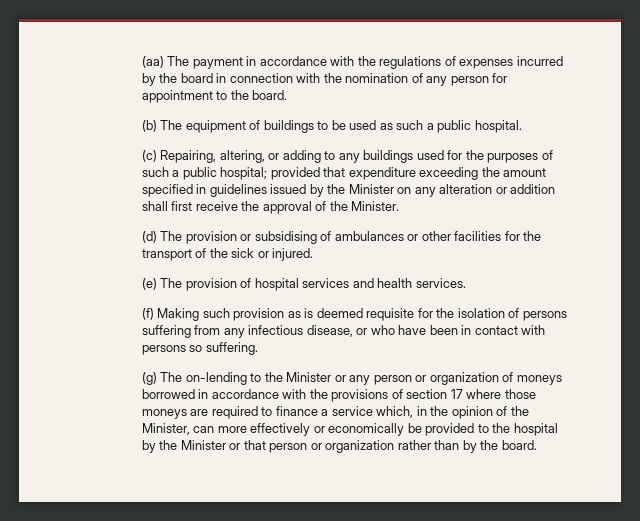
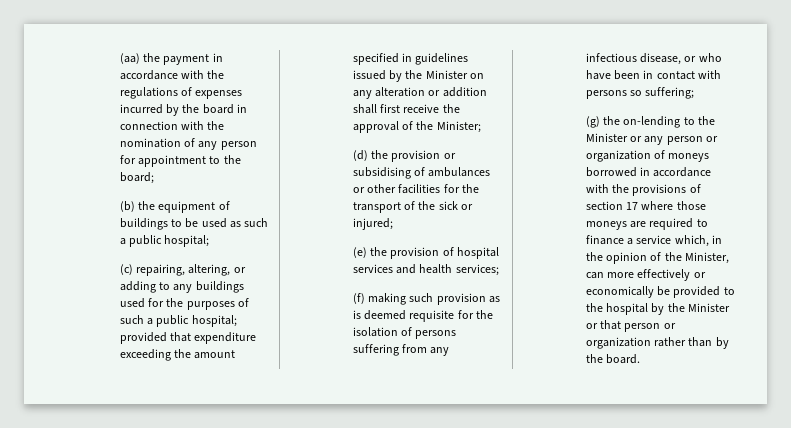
- (aa) The payment in accordance with the regulations of expenses incurred by the board in connection with the nomination of any person for appointment to the board.
+ (aa) the payment in accordance with the regulations of expenses incurred by the board in connection with the nomination of any person for appointment to the board;
- (b) The equipment of buildings to be used as such a public hospital.
+ (b) the equipment of buildings to be used as such a public hospital;
- (c) Repairing, altering, or adding to any buildings used for the purposes of such a public hospital; provided that expenditure exceeding the amount specified in guidelines issued by the Minister on any alteration or addition shall first receive the approval of the Minister.
+ (c) repairing, altering, or adding to any buildings used for the purposes of such a public hospital; provided that expenditure exceeding the amount specified in guidelines issued by the Minister on any alteration or addition shall first receive the approval of the Minister;
- (d) The provision or subsidising of ambulances or other facilities for the transport of the sick or injured.
+ (d) the provision or subsidising of ambulances or other facilities for the transport of the sick or injured;
- (e) The provision of hospital services and health services.
+ (e) the provision of hospital services and health services;
- (f) Making such provision as is deemed requisite for the isolation of persons suffering from any infectious disease, or who have been in contact with persons so suffering.
+ (f) making such provision as is deemed requisite for the isolation of persons suffering from any infectious disease, or who have been in contact with persons so suffering;
- (g) The on-lending to the Minister or any person or organization of moneys borrowed in accordance with the provisions of section 17 where those moneys are required to finance a service which, in the opinion of the Minister, can more effectively or economically be provided to the hospital by the Minister or that person or organization rather than by the board.
+ (g) the on-lending to the Minister or any person or organization of moneys borrowed in accordance with the provisions of section 17 where those moneys are required to finance a service which, in the opinion of the Minister, can more effectively or economically be provided to the hospital by the Minister or that person or organization rather than by the board.

